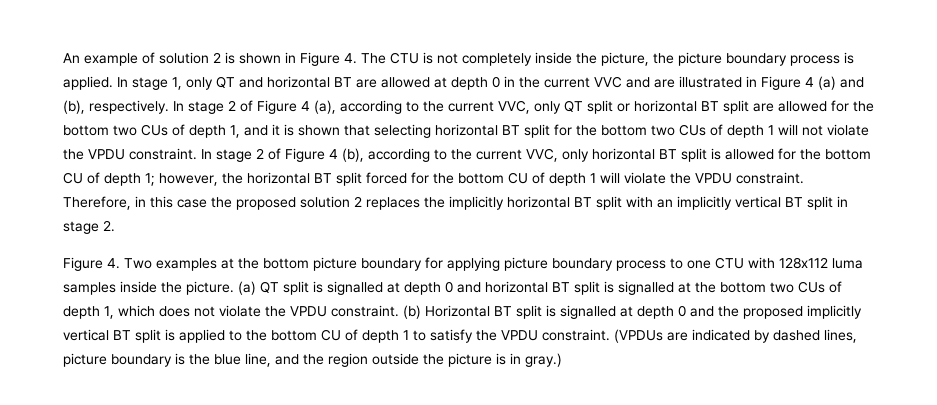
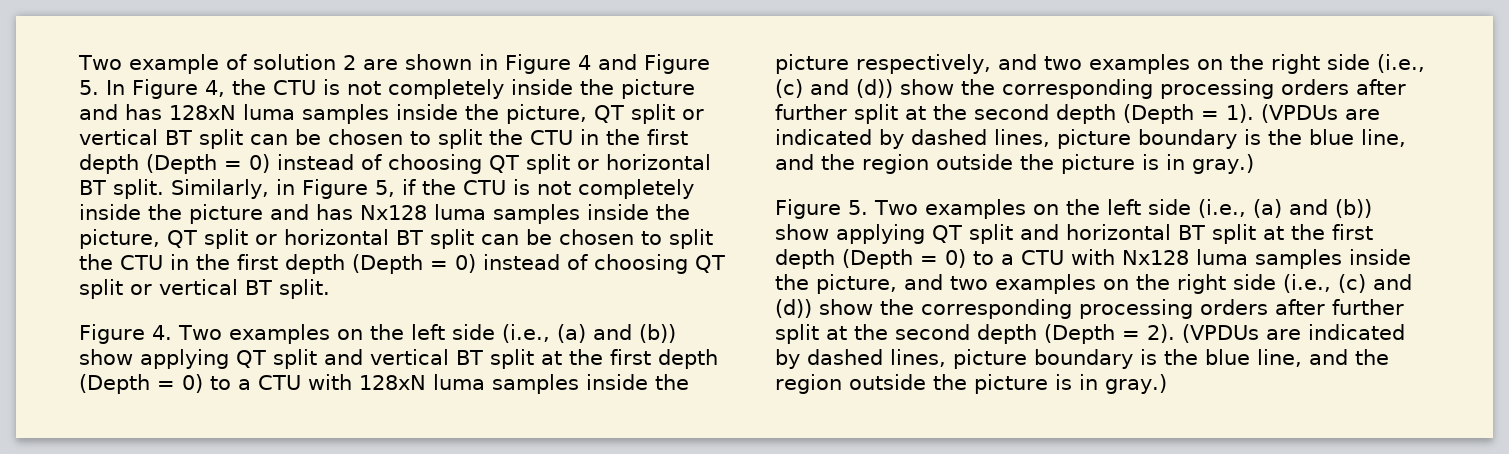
- An example of solution 2 is shown in Figure 4. The CTU is not completely inside the picture, the picture boundary process is applied. In stage 1, only QT and horizontal BT are allowed at depth 0 in the current VVC and are illustrated in Figure 4 (a) and (b), respectively. In stage 2 of Figure 4 (a), according to the current VVC, only QT split or horizontal BT split are allowed for the bottom two CUs of depth 1, and it is shown that selecting horizontal BT split for the bottom two CUs of depth 1 will not violate the VPDU constraint. In stage 2 of Figure 4 (b), according to the current VVC, only horizontal BT split is allowed for the bottom CU of depth 1; however, the horizontal BT split forced for the bottom CU of depth 1 will violate the VPDU constraint. Therefore, in this case the proposed solution 2 replaces the implicitly horizontal BT split with an implicitly vertical BT split in stage 2.
- Figure 4. Two examples at the bottom picture boundary for applying picture boundary process to one CTU with 128x112 luma samples inside the picture. (a) QT split is signalled at depth 0 and horizontal BT split is signalled at the bottom two CUs of depth 1, which does not violate the VPDU constraint. (b) Horizontal BT split is signalled at depth 0 and the proposed implicitly vertical BT split is applied to the bottom CU of depth 1 to satisfy the VPDU constraint.
+ Two example of solution 2 are shown in Figure 4 and Figure 5. In Figure 4, the CTU is not completely inside the picture and has 128xN luma samples inside the picture, QT split or vertical BT split can be chosen to split the CTU in the first depth (Depth = 0) instead of choosing QT split or horizontal BT split. Similarly, in Figure 5, if the CTU is not completely inside the picture and has Nx128 luma samples inside the picture, QT split or horizontal BT split can be chosen to split the CTU in the first depth (Depth = 0) instead of choosing QT split or vertical BT split.
+ Figure 4. Two examples on the left side (i.e., (a) and (b)) show applying QT split and vertical BT split at the first depth (Depth = 0) to a CTU with 128xN luma samples inside the picture respectively, and two examples on the right side (i.e., (c) and (d)) show the corresponding processing orders after further split at the second depth (Depth = 1).
+ Figure 5. Two examples on the left side (i.e., (a) and (b)) show applying QT split and horizontal BT split at the first depth (Depth = 0) to a CTU with Nx128 luma samples inside the picture, and two examples on the right side (i.e., (c) and (d)) show the corresponding processing orders after further split at the second depth (Depth = 2). (VPDUs are indicated by dashed lines, picture boundary is the blue line, and the region outside the picture is in gray.)

